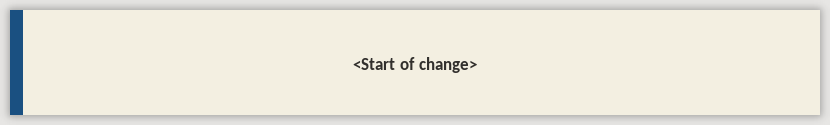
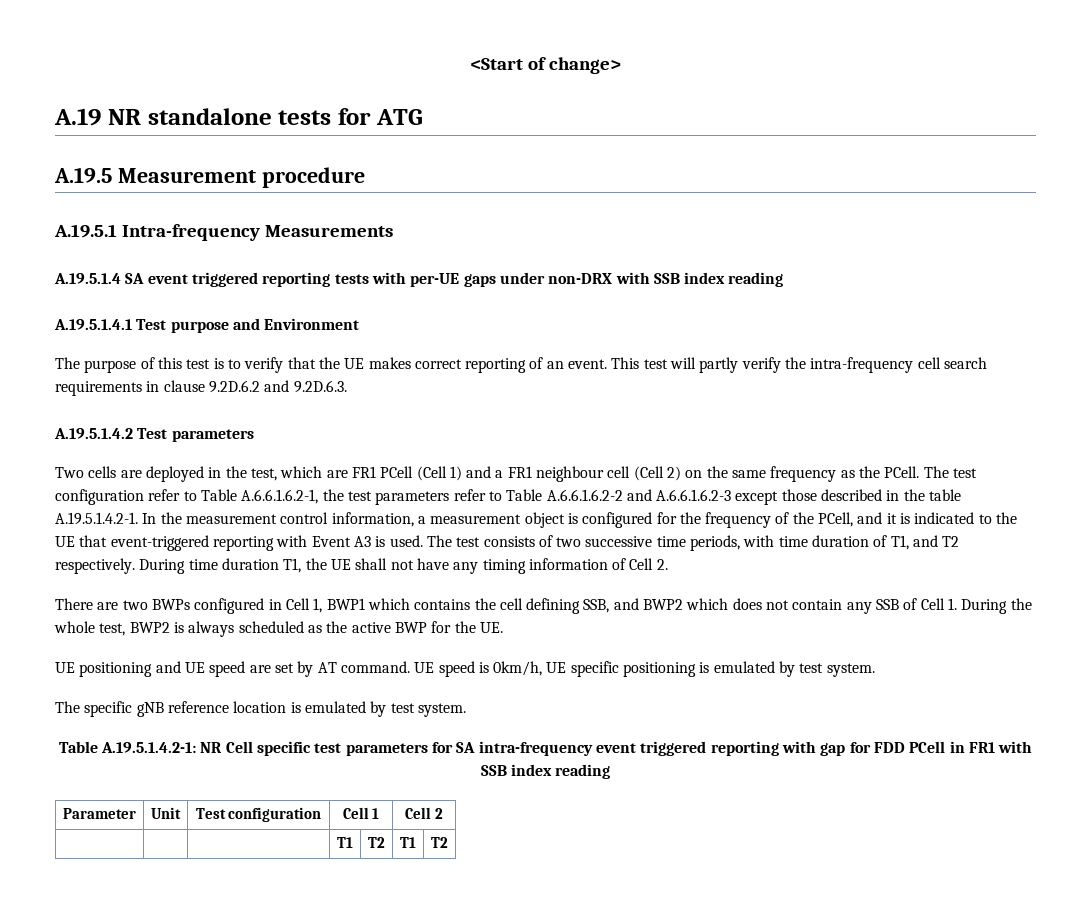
+ A.19 NR standalone tests for ATG
+ A.19.5 Measurement procedure
+ A.19.5.1 Intra-frequency Measurements
+ A.19.5.1.4 SA event triggered reporting tests with per-UE gaps under non-DRX with SSB index reading
+ A.19.5.1.4.1 Test purpose and Environment
+ The purpose of this test is to verify that the UE makes correct reporting of an event. This test will partly verify the intra-frequency cell search requirements in clause 9.2D.6.2 and 9.2D.6.3.
+ A.19.5.1.4.2 Test parameters
+ Two cells are deployed in the test, which are FR1 PCell (Cell 1) and a FR1 neighbour cell (Cell 2) on the same frequency as the PCell. The test configuration refer to Table A.6.6.1.6.2-1, the test parameters refer to Table A.6.6.1.6.2-2 and A.6.6.1.6.2-3 except those described in the table A.19.5.1.4.2-1. In the measurement control information, a measurement object is configured for the frequency of the PCell, and it is indicated to the UE that event-triggered reporting with Event A3 is used. The test consists of two successive time periods, with time duration of T1, and T2 respectively. During time duration T1, the UE shall not have any timing information of Cell 2.
+ There are two BWPs configured in Cell 1, BWP1 which contains the cell defining SSB, and BWP2 which does not contain any SSB of Cell 1. During the whole test, BWP2 is always scheduled as the active BWP for the UE.
+ UE positioning and UE speed are set by AT command. UE speed is 0km/h, UE specific positioning is emulated by test system.
+ The specific gNB reference location is emulated by test system.
+ Table A.19.5.1.4.2-1: NR Cell specific test parameters for SA intra-frequency event triggered reporting with gap for FDD PCell in FR1 with SSB index reading
+ Parameter | Unit | Test configuration | Cell 1 | Cell 2
+ | | | T1 | T2 | T1 | T2

